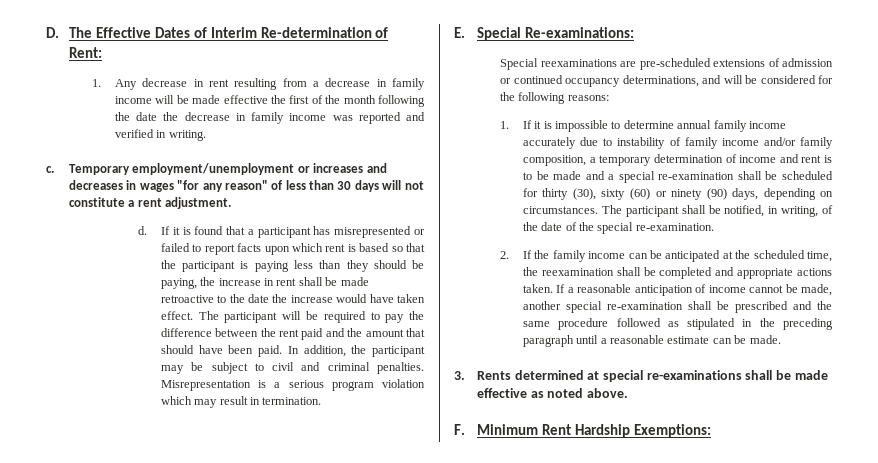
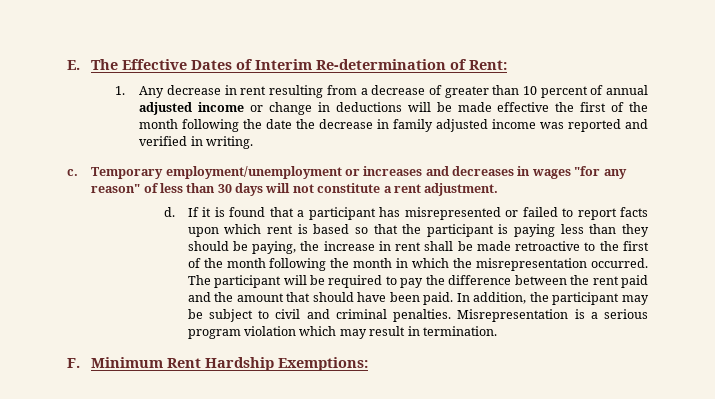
- D. The Effective Dates of Interim Re-determination of Rent:
+ E. The Effective Dates of Interim Re-determination of Rent:
- 1. Any decrease in rent resulting from a decrease in family income will be made effective the first of the month following the date the decrease in family income was reported and verified in writing.
+ 1. Any decrease in rent resulting from a decrease of greater than 10 percent of annual adjusted income or change in deductions will be made effective the first of the month following the date the decrease in family adjusted income was reported and verified in writing.
- If it is found that a participant has misrepresented or failed to report facts upon which rent is based so that the participant is paying less than they should be paying, the increase in rent shall be made retroactive to the date the increase would have taken effect.
+ If it is found that a participant has misrepresented or failed to report facts upon which rent is based so that the participant is paying less than they should be paying, the increase in rent shall be made retroactive to the first of the month following the month in which the misrepresentation occurred.
- E. Special Re-examinations:
- Special reexaminations are pre-scheduled extensions of admission or continued occupancy determinations, and will be considered for the following reasons:
- 1. If it is impossible to determine annual family income accurately due to instability of family income and/or family composition, a temporary determination of income and rent is to be made and a special re-examination shall be scheduled for thirty (30), sixty (60) or ninety (90) days, depending on circumstances. The participant shall be notified, in writing, of the date of the special re-examination.
- 2. If the family income can be anticipated at the scheduled time, the reexamination shall be completed and appropriate actions taken. If a reasonable anticipation of income cannot be made, another special re-examination shall be prescribed and the same procedure followed as stipulated in the preceding paragraph until a reasonable estimate can be made.
- 3. Rents determined at special re-examinations shall be made effective as noted above.

